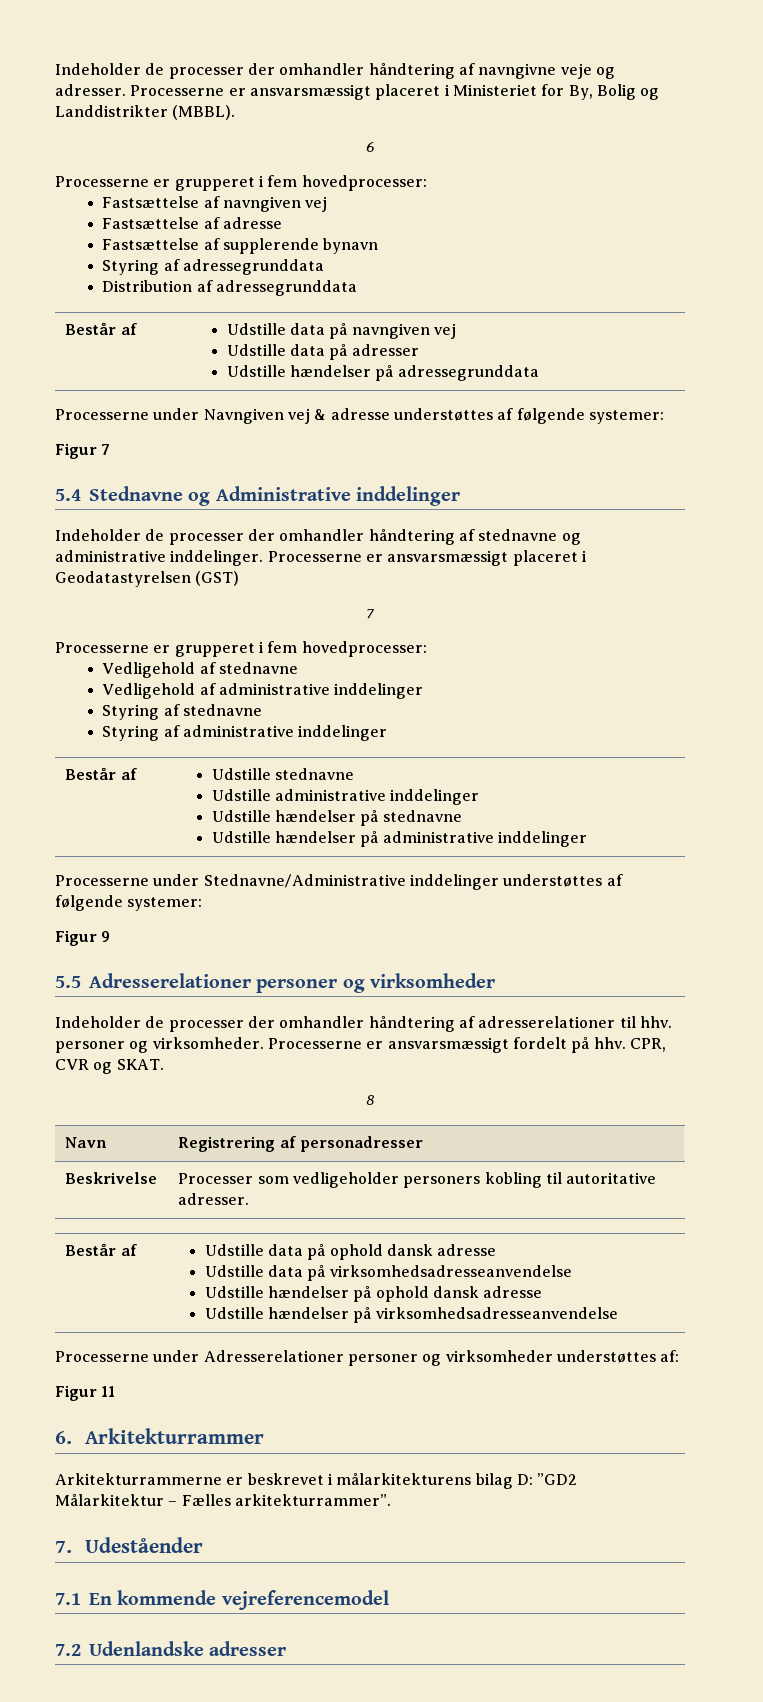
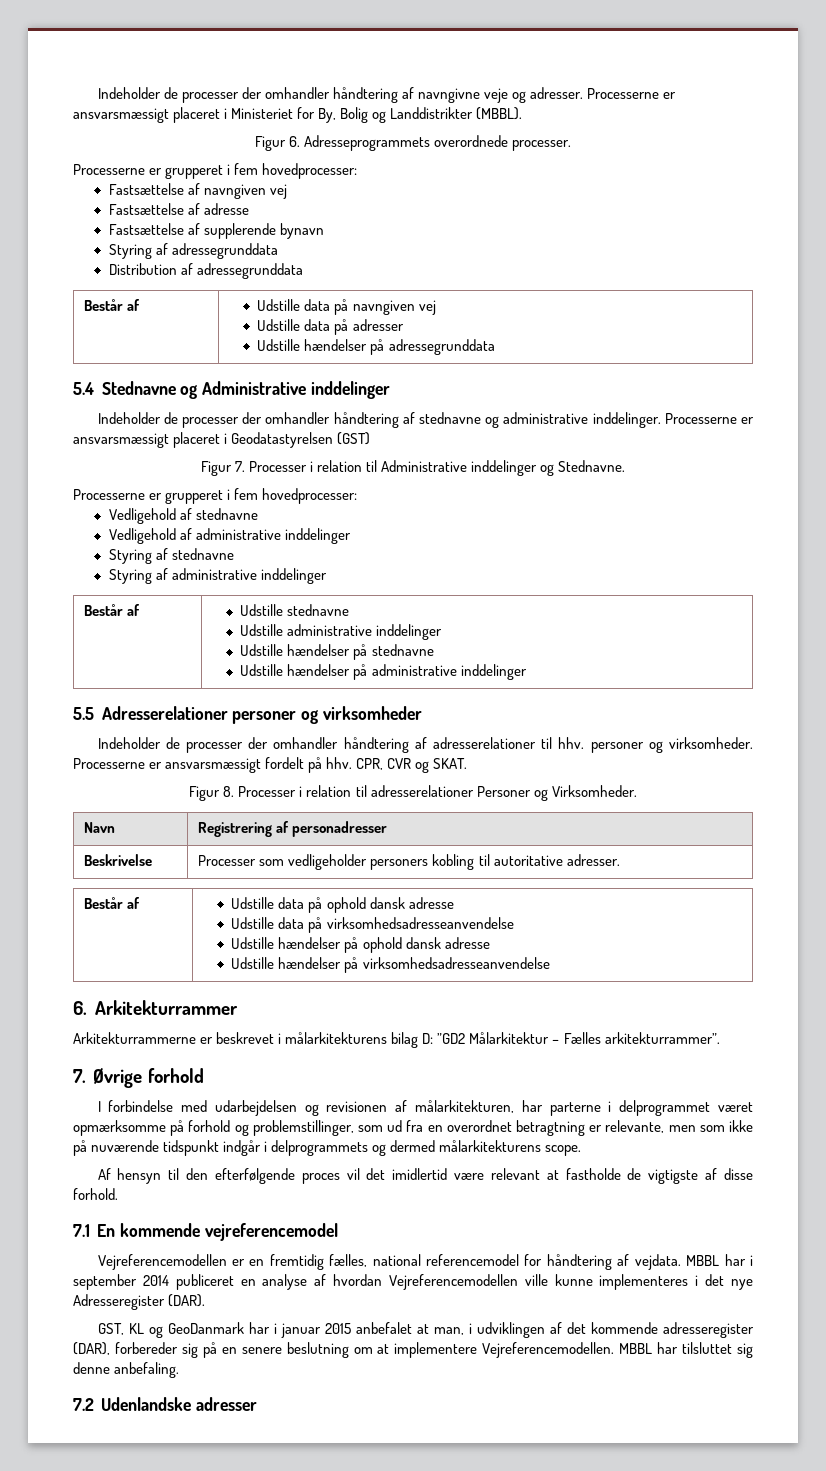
- 6
+ Figur 6. Adresseprogrammets overordnede processer.
- Processerne under Navngiven vej & adresse understøttes af følgende systemer:
- Figur 7
  Processerne er ansvarsmæssigt placeret i Geodatastyrelsen (GST)
- 7
+ Figur 7. Processer i relation til Administrative inddelinger og Stednavne.
- Processerne under Stednavne/Administrative inddelinger understøttes af følgende systemer:
- Figur 9
- 8
+ Figur 8. Processer i relation til adresserelationer Personer og Virksomheder.
- Processerne under Adresserelationer personer og virksomheder understøttes af:
- Figur 11
- 7. Udeståender
+ 7. Øvrige forhold
+ I forbindelse med udarbejdelsen og revisionen af målarkitekturen, har parterne i delprogrammet været opmærksomme på forhold og problemstillinger, som ud fra en overordnet betragtning er relevante, men som ikke på nuværende tidspunkt indgår i delprogrammets og dermed målarkitekturens scope.
+ Af hensyn til den efterfølgende proces vil det imidlertid være relevant at fastholde de vigtigste af disse forhold.
  7.1 En kommende vejreferencemodel
+ Vejreferencemodellen er en fremtidig fælles, national referencemodel for håndtering af vejdata. MBBL har i september 2014 publiceret en analyse af hvordan Vejreferencemodellen ville kunne implementeres i det nye Adresseregister (DAR).
+ GST, KL og GeoDanmark har i januar 2015 anbefalet at man, i udviklingen af det kommende adresseregister (DAR), forbereder sig på en senere beslutning om at implementere Vejreferencemodellen. MBBL har tilsluttet sig denne anbefaling.

